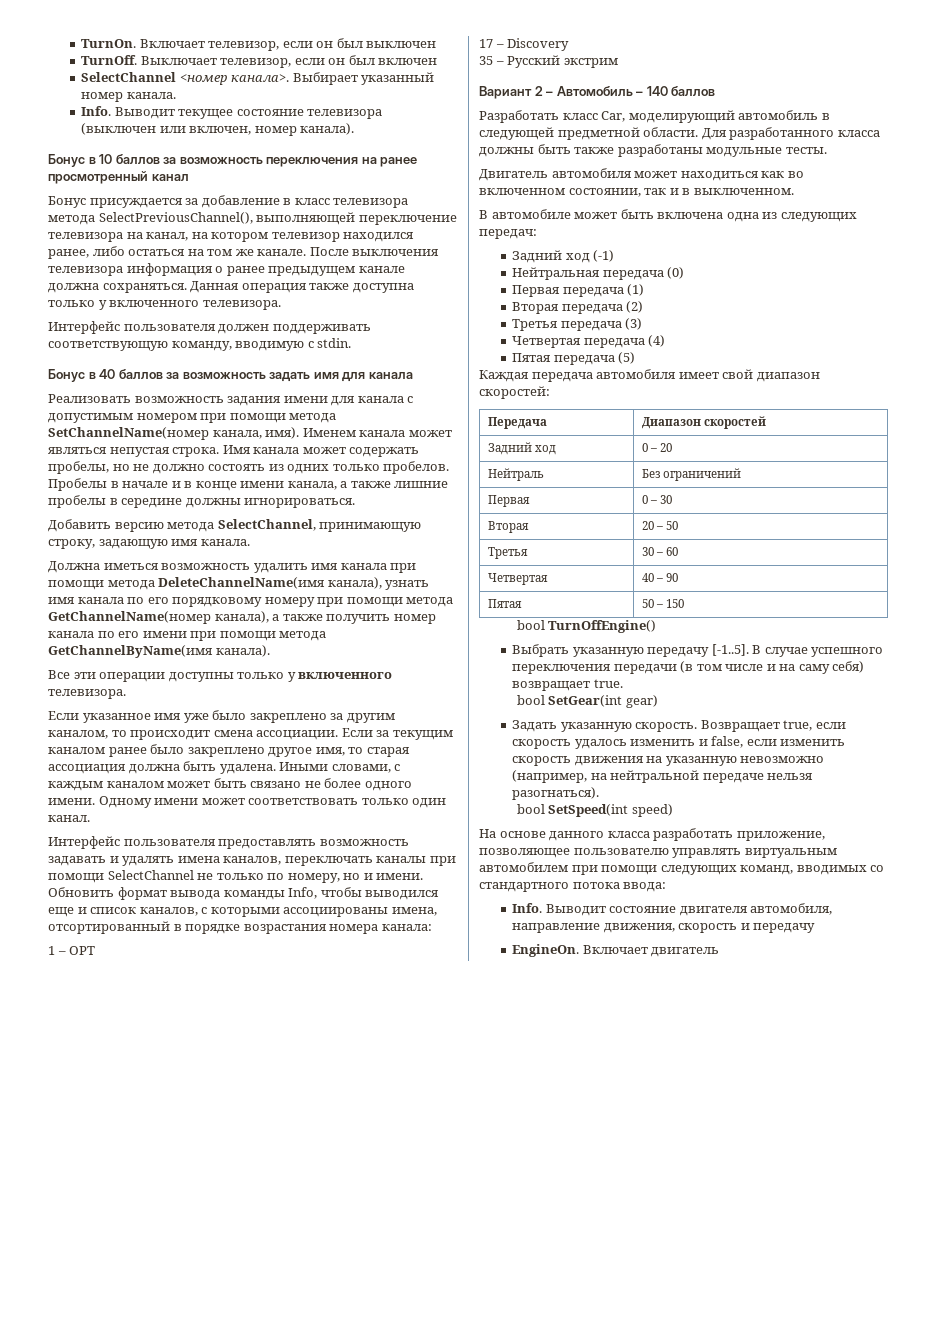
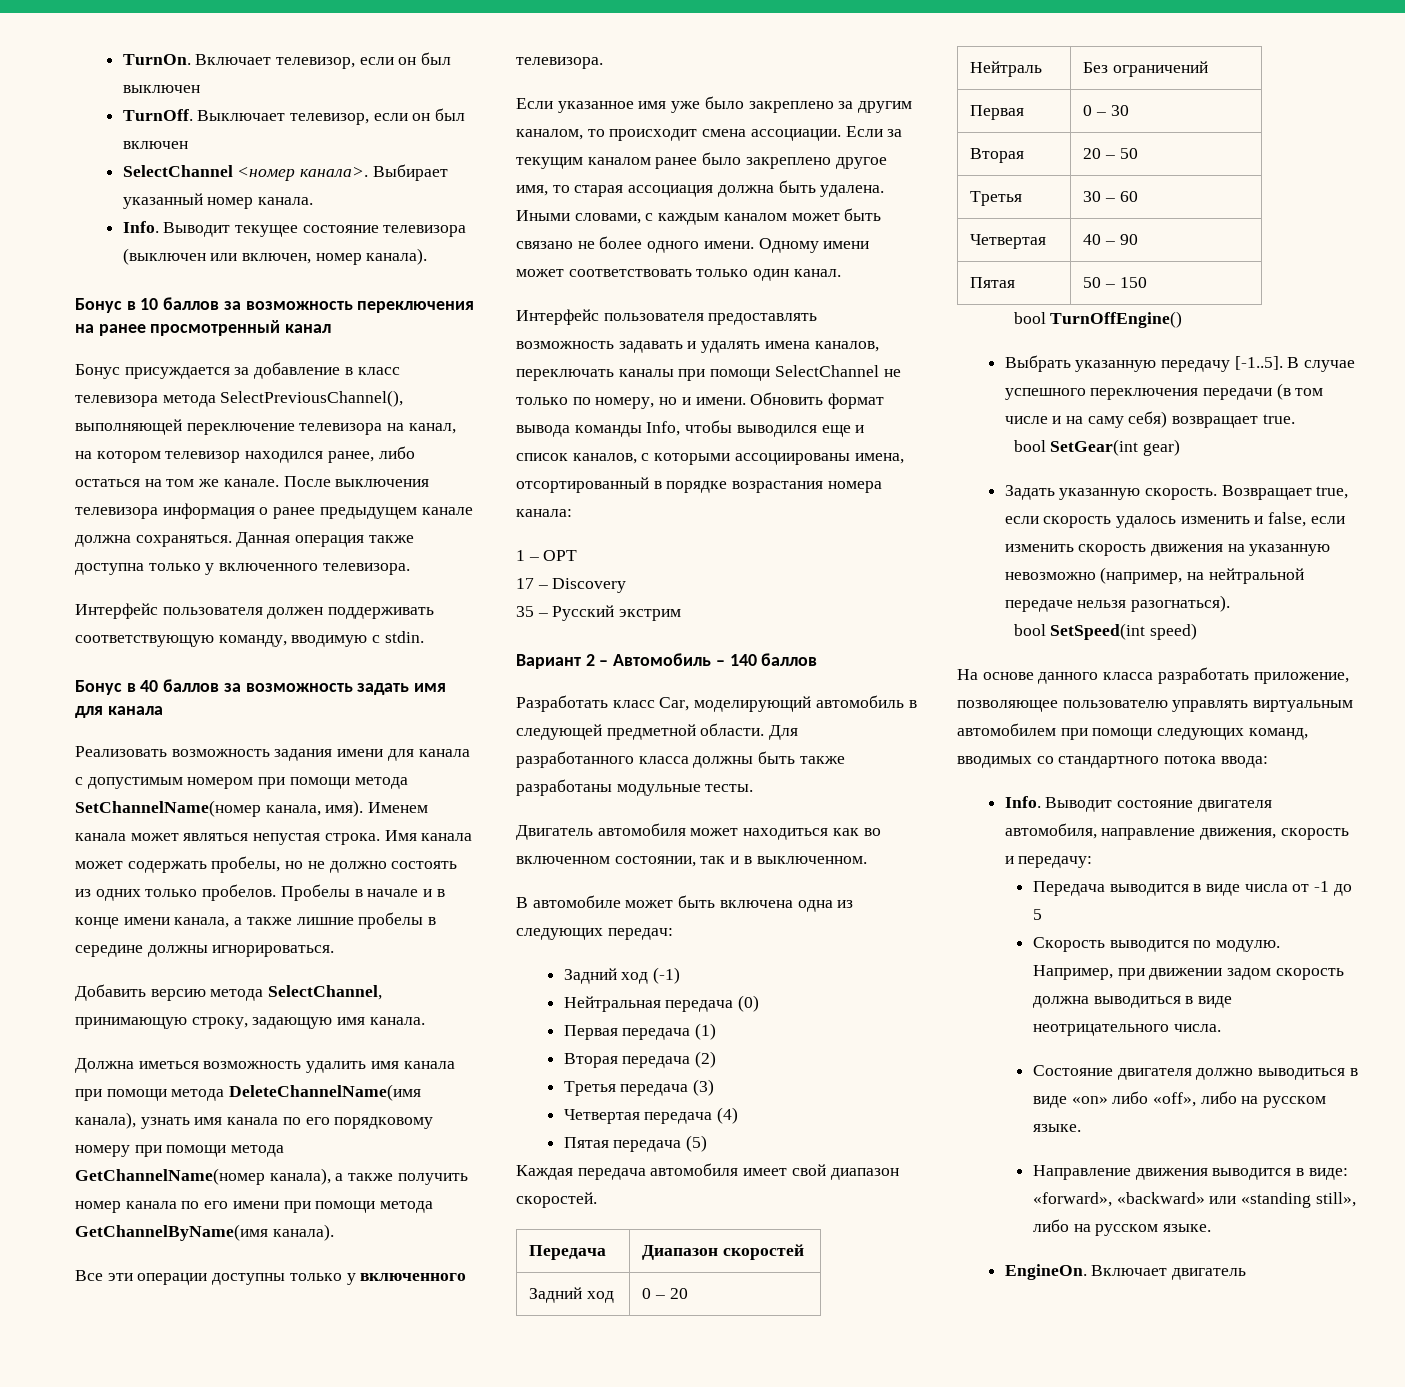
- Каждая передача автомобиля имеет свой диапазон скоростей:
+ Каждая передача автомобиля имеет свой диапазон скоростей.
- Выводит состояние двигателя автомобиля, направление движения, скорость и передачу
+ Выводит состояние двигателя автомобиля, направление движения, скорость и передачу:
+ Передача выводится в виде числа от -1 до 5
+ Скорость выводится по модулю. Например, при движении задом скорость должна выводиться в виде неотрицательного числа.
+ Состояние двигателя должно выводиться в виде «on» либо «off», либо на русском языке.
+ Направление движения выводится в виде: «forward», «backward» или «standing still», либо на русском языке.

